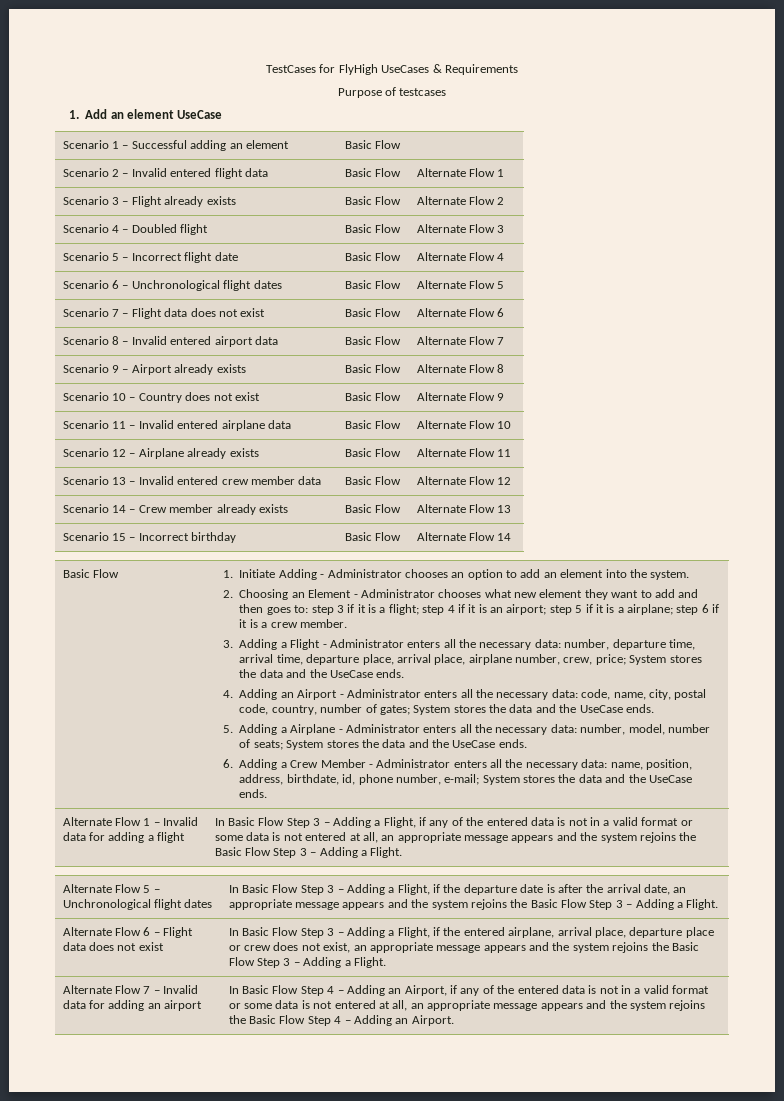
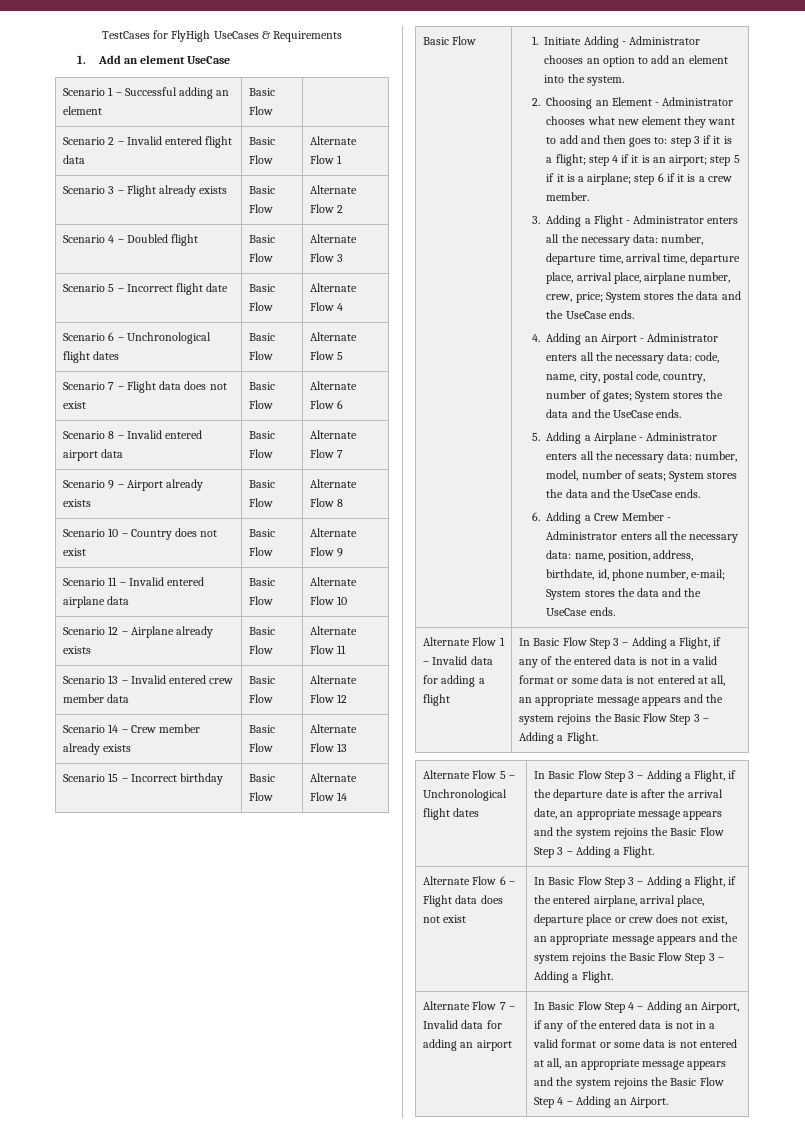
- Purpose of testcases

